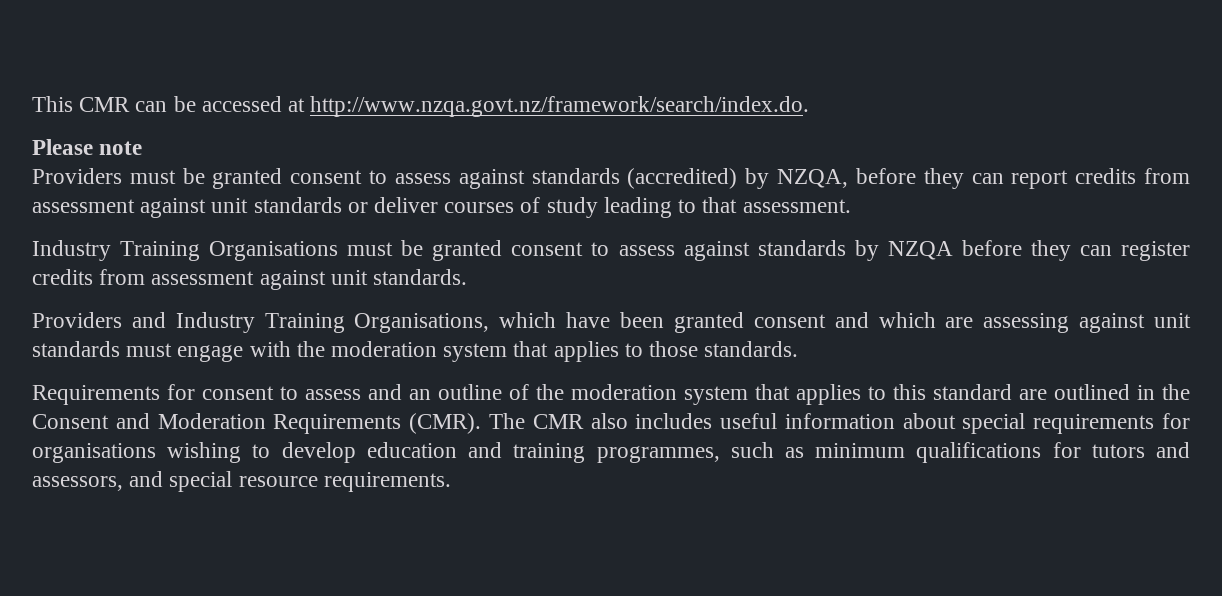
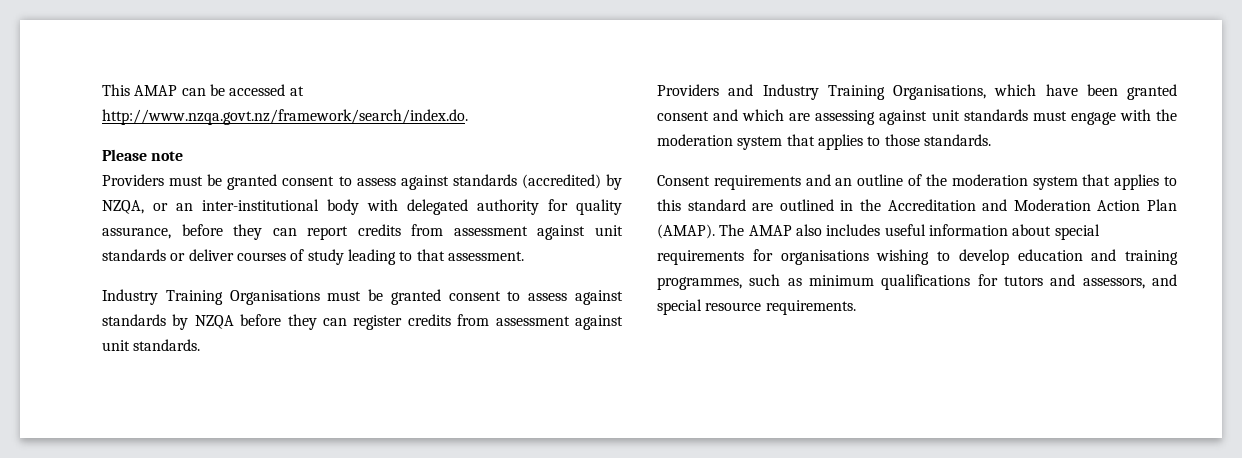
- This CMR can be accessed at http://www.nzqa.govt.nz/framework/search/index.do.
+ This AMAP can be accessed at http://www.nzqa.govt.nz/framework/search/index.do.
- Providers must be granted consent to assess against standards (accredited) by NZQA, before they can report credits from assessment against unit standards or deliver courses of study leading to that assessment.
+ Providers must be granted consent to assess against standards (accredited) by NZQA, or an inter-institutional body with delegated authority for quality assurance, before they can report credits from assessment against unit standards or deliver courses of study leading to that assessment.
- Requirements for consent to assess and an outline of the moderation system that applies to this standard are outlined in the Consent and Moderation Requirements (CMR). The CMR also includes useful information about special requirements for organisations wishing to develop education and training programmes, such as minimum qualifications for tutors and assessors, and special resource requirements.
+ Consent requirements and an outline of the moderation system that applies to this standard are outlined in the Accreditation and Moderation Action Plan (AMAP). The AMAP also includes useful information about special requirements for organisations wishing to develop education and training programmes, such as minimum qualifications for tutors and assessors, and special resource requirements.

